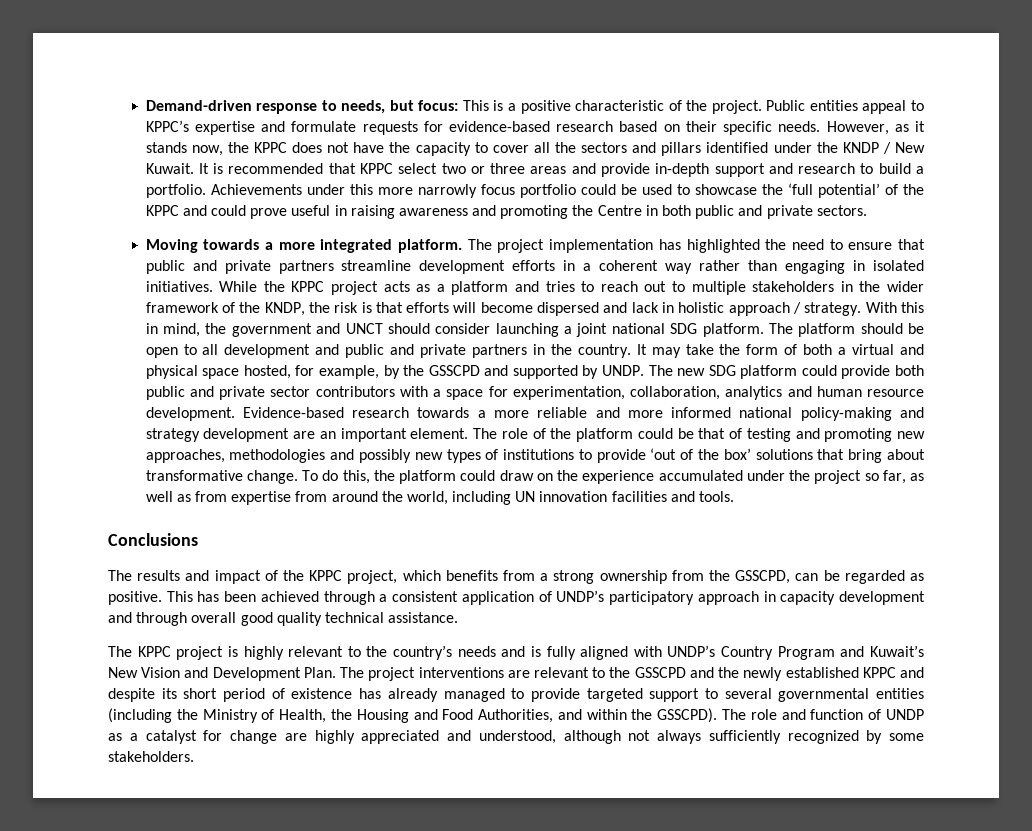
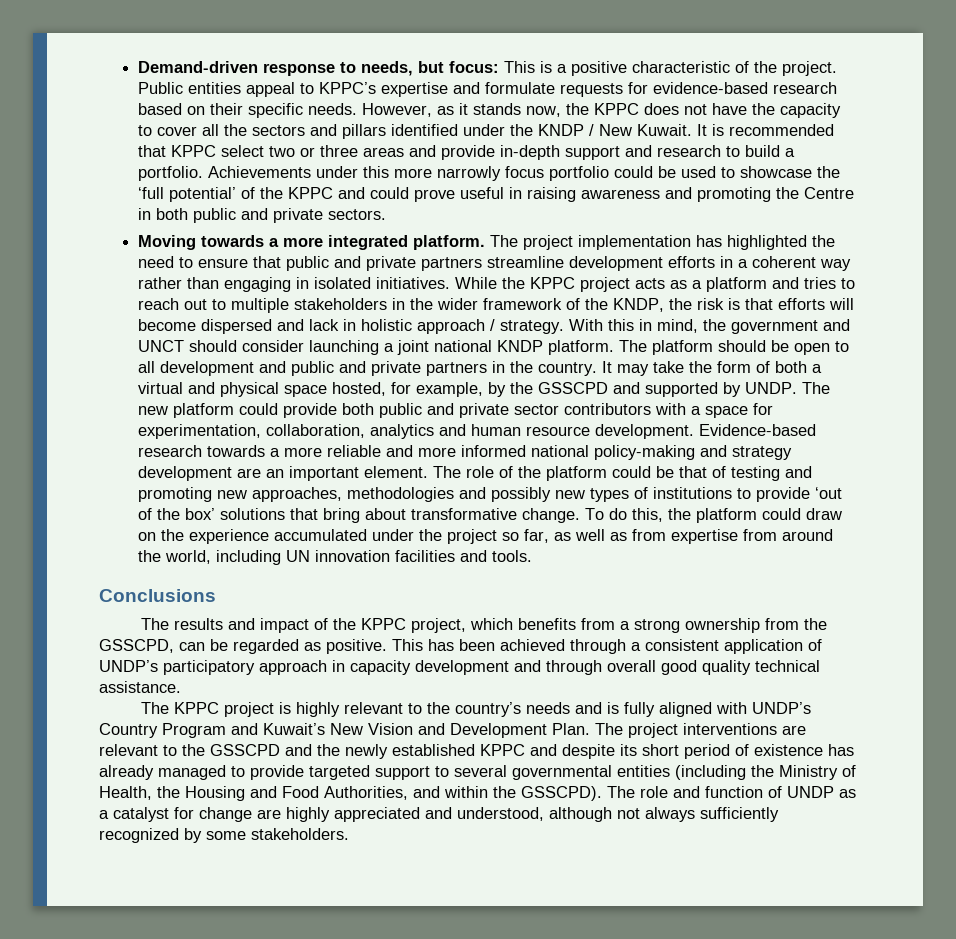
- With this in mind, the government and UNCT should consider launching a joint national SDG platform.
+ With this in mind, the government and UNCT should consider launching a joint national KNDP platform.
- The new SDG platform could provide both public and private sector contributors with a space for experimentation, collaboration, analytics and human resource development.
+ The new platform could provide both public and private sector contributors with a space for experimentation, collaboration, analytics and human resource development.

